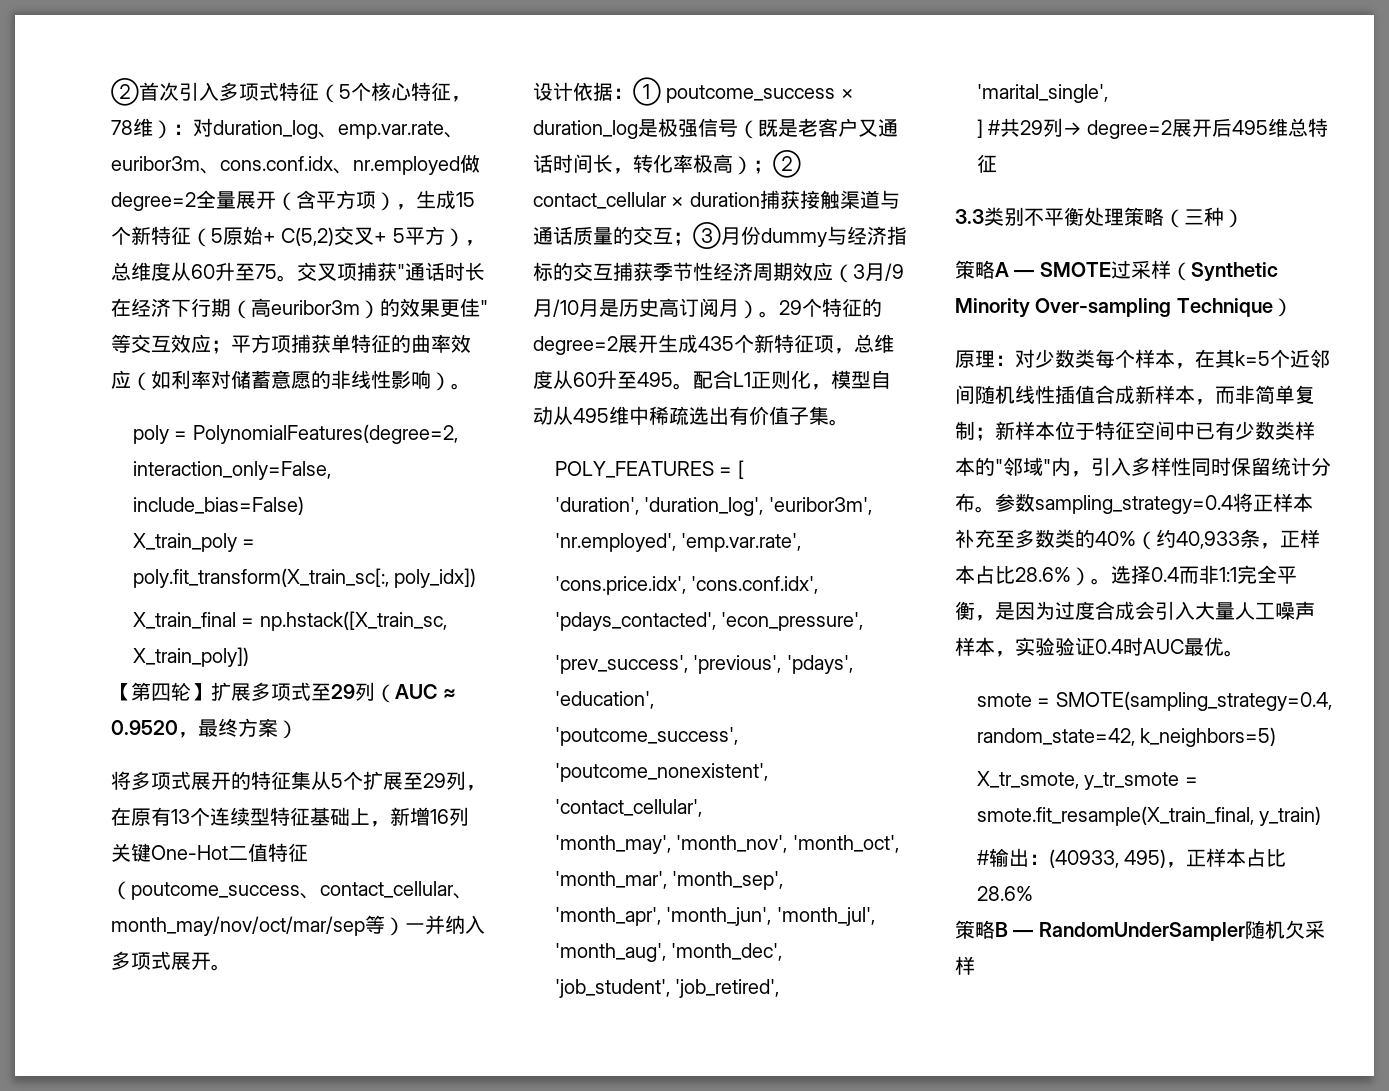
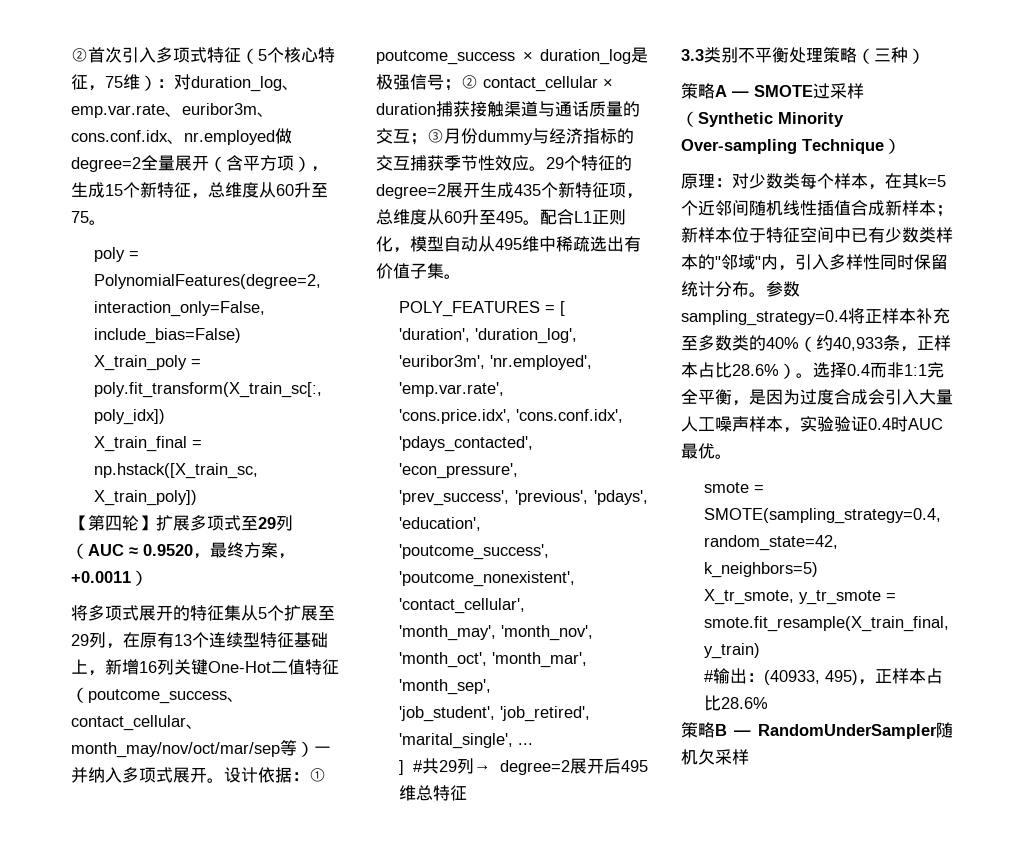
- ②首次引入多项式特征（5个核心特征，78维）：对duration_log、emp.var.rate、euribor3m、cons.conf.idx、nr.employed做degree=2全量展开（含平方项），生成15个新特征（5原始+ C(5,2)交叉+ 5平方），总维度从60升至75。交叉项捕获"通话时长在经济下行期（高euribor3m）的效果更佳"等交互效应；平方项捕获单特征的曲率效应（如利率对储蓄意愿的非线性影响）。
+ ②首次引入多项式特征（5个核心特征，75维）：对duration_log、emp.var.rate、euribor3m、cons.conf.idx、nr.employed做degree=2全量展开（含平方项），生成15个新特征，总维度从60升至75。
- 【第四轮】扩展多项式至29列（AUC ≈ 0.9520，最终方案）
+ 【第四轮】扩展多项式至29列（AUC ≈ 0.9520，最终方案，+0.0011）
- 将多项式展开的特征集从5个扩展至29列，在原有13个连续型特征基础上，新增16列关键One-Hot二值特征（poutcome_success、contact_cellular、month_may/nov/oct/mar/sep等）一并纳入多项式展开。
- 设计依据：
+ 将多项式展开的特征集从5个扩展至29列，在原有13个连续型特征基础上，新增16列关键One-Hot二值特征（poutcome_success、contact_cellular、month_may/nov/oct/mar/sep等）一并纳入多项式展开。设计依据：
- ① poutcome_success × duration_log是极强信号（既是老客户又通话时间长，转化率极高）；
+ ① poutcome_success × duration_log是极强信号；
- ③月份dummy与经济指标的交互捕获季节性经济周期效应（3月/9月/10月是历史高订阅月）。
+ ③月份dummy与经济指标的交互捕获季节性效应。
- 'month_apr', 'month_jun', 'month_jul', 'month_aug', 'month_dec',
- 'job_student', 'job_retired', 'marital_single',
+ 'job_student', 'job_retired', 'marital_single', ...
- 原理：对少数类每个样本，在其k=5个近邻间随机线性插值合成新样本，而非简单复制；新样本位于特征空间中已有少数类样本的"邻域"内，引入多样性同时保留统计分布。
+ 原理：对少数类每个样本，在其k=5个近邻间随机线性插值合成新样本；新样本位于特征空间中已有少数类样本的"邻域"内，引入多样性同时保留统计分布。

